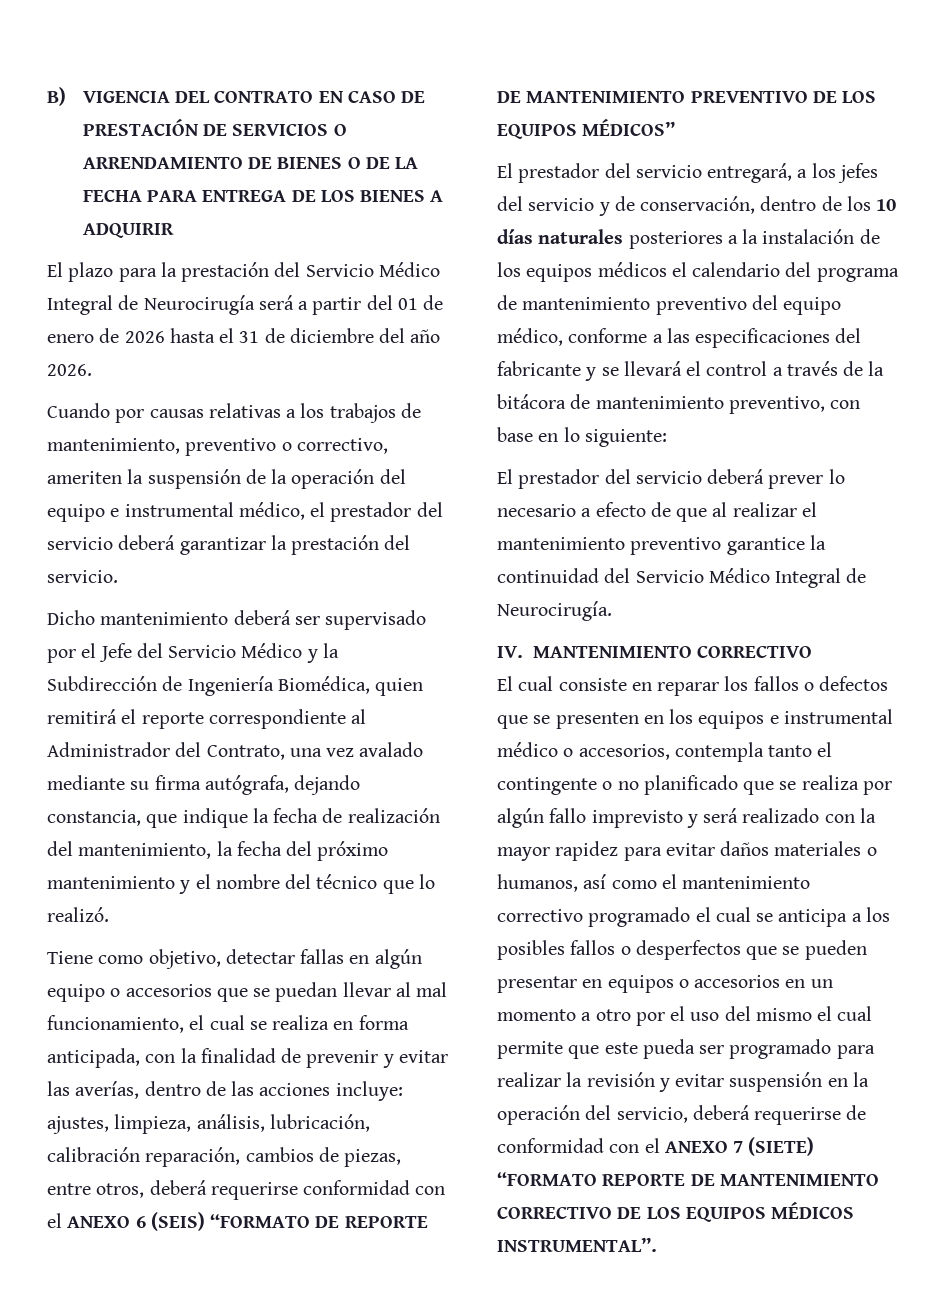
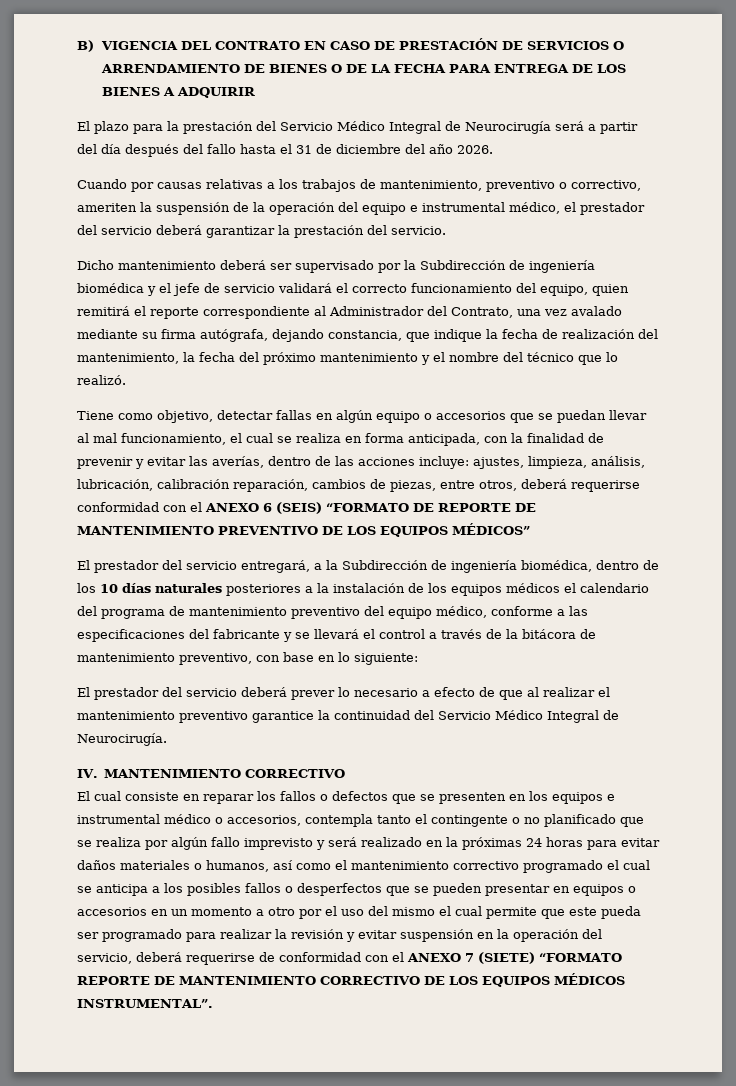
- El plazo para la prestación del Servicio Médico Integral de Neurocirugía será a partir del 01 de enero de 2026 hasta el 31 de diciembre del año 2026.
+ El plazo para la prestación del Servicio Médico Integral de Neurocirugía será a partir del día después del fallo hasta el 31 de diciembre del año 2026.
- Dicho mantenimiento deberá ser supervisado por el Jefe del Servicio Médico y la Subdirección de Ingeniería Biomédica, quien remitirá el reporte correspondiente al Administrador del Contrato, una vez avalado mediante su firma autógrafa, dejando constancia, que indique la fecha de realización del mantenimiento, la fecha del próximo mantenimiento y el nombre del técnico que lo realizó.
+ Dicho mantenimiento deberá ser supervisado por la Subdirección de ingeniería biomédica y el jefe de servicio validará el correcto funcionamiento del equipo, quien remitirá el reporte correspondiente al Administrador del Contrato, una vez avalado mediante su firma autógrafa, dejando constancia, que indique la fecha de realización del mantenimiento, la fecha del próximo mantenimiento y el nombre del técnico que lo realizó.
- El prestador del servicio entregará, a los jefes del servicio y de conservación, dentro de los 10 días naturales posteriores a la instalación de los equipos médicos el calendario del programa de mantenimiento preventivo del equipo médico, conforme a las especificaciones del fabricante y se llevará el control a través de la bitácora de mantenimiento preventivo, con base en lo siguiente:
+ El prestador del servicio entregará, a la Subdirección de ingeniería biomédica, dentro de los 10 días naturales posteriores a la instalación de los equipos médicos el calendario del programa de mantenimiento preventivo del equipo médico, conforme a las especificaciones del fabricante y se llevará el control a través de la bitácora de mantenimiento preventivo, con base en lo siguiente:
- El cual consiste en reparar los fallos o defectos que se presenten en los equipos e instrumental médico o accesorios, contempla tanto el contingente o no planificado que se realiza por algún fallo imprevisto y será realizado con la mayor rapidez para evitar daños materiales o humanos, así como el mantenimiento correctivo programado el cual se anticipa a los posibles fallos o desperfectos que se pueden presentar en equipos o accesorios en un momento a otro por el uso del mismo el cual permite que este pueda ser programado para realizar la revisión y evitar suspensión en la operación del servicio, deberá requerirse de conformidad con el ANEXO 7 (SIETE) “FORMATO REPORTE DE MANTENIMIENTO CORRECTIVO DE LOS EQUIPOS MÉDICOS INSTRUMENTAL”.
+ El cual consiste en reparar los fallos o defectos que se presenten en los equipos e instrumental médico o accesorios, contempla tanto el contingente o no planificado que se realiza por algún fallo imprevisto y será realizado en la próximas 24 horas para evitar daños materiales o humanos, así como el mantenimiento correctivo programado el cual se anticipa a los posibles fallos o desperfectos que se pueden presentar en equipos o accesorios en un momento a otro por el uso del mismo el cual permite que este pueda ser programado para realizar la revisión y evitar suspensión en la operación del servicio, deberá requerirse de conformidad con el ANEXO 7 (SIETE) “FORMATO REPORTE DE MANTENIMIENTO CORRECTIVO DE LOS EQUIPOS MÉDICOS INSTRUMENTAL”.

